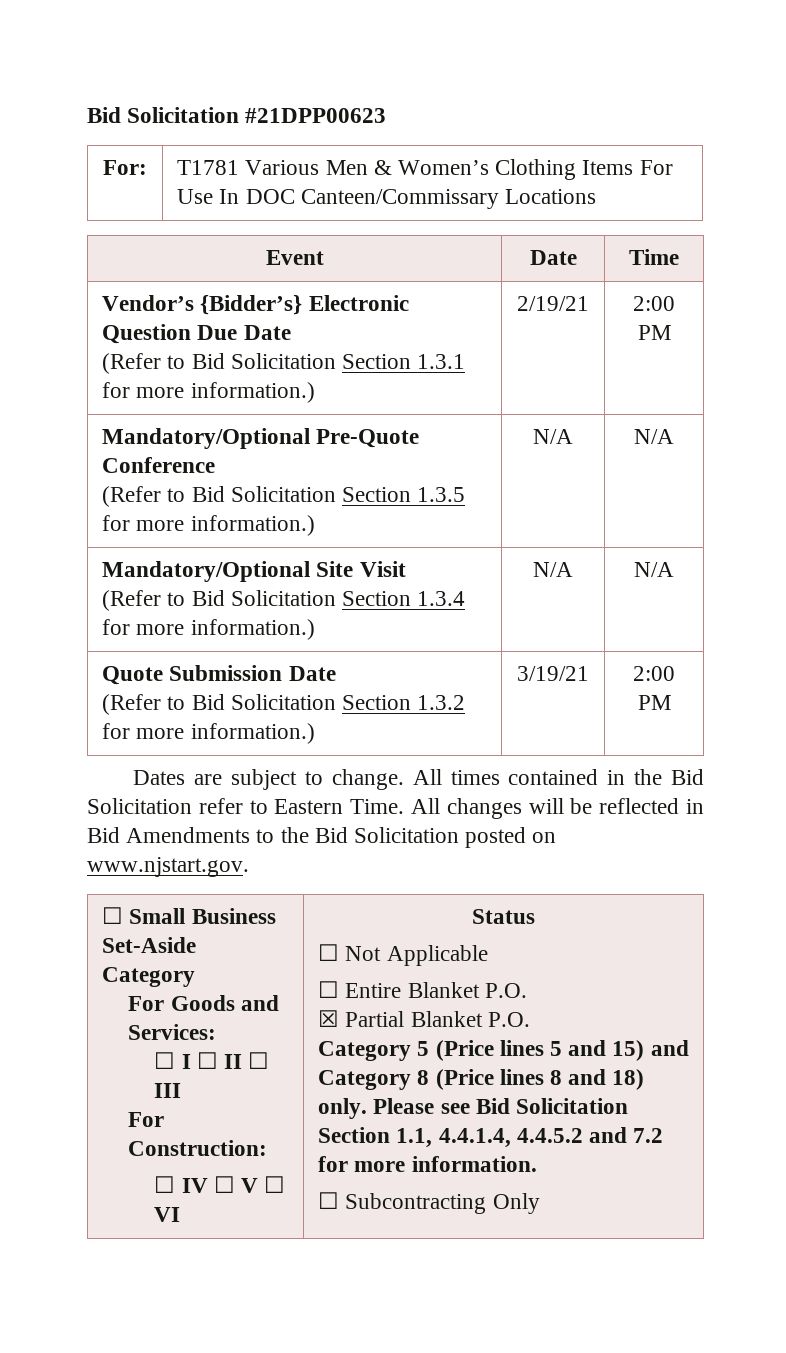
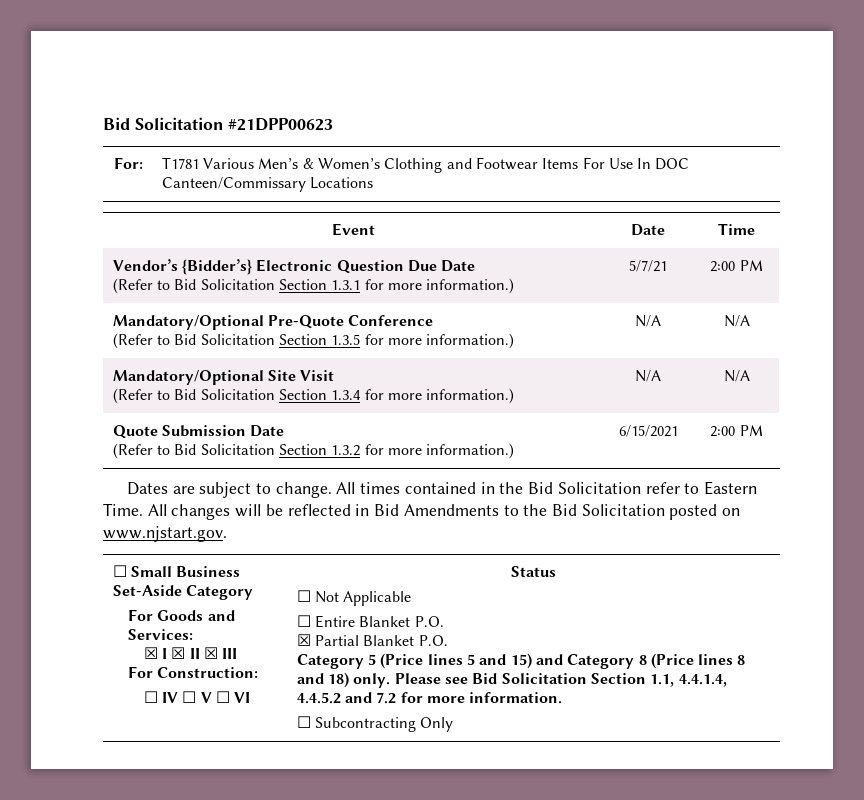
- For: | T1781 Various Men & Women’s Clothing Items For Use In DOC Canteen/Commissary Locations
+ For: | T1781 Various Men’s & Women’s Clothing and Footwear Items For Use In DOC Canteen/Commissary Locations
  Vendor’s {Bidder’s} Electronic Question Due Date
- (Refer to Bid Solicitation Section 1.3.1 for more information.) | 2/19/21 | 2:00 PM
+ (Refer to Bid Solicitation Section 1.3.1 for more information.) | 5/7/21 | 2:00 PM
  Quote Submission Date
- (Refer to Bid Solicitation Section 1.3.2 for more information.) | 3/19/21 | 2:00 PM
+ (Refer to Bid Solicitation Section 1.3.2 for more information.) | 6/15/2021 | 2:00 PM
- ☐ I ☐ II ☐ III
+ ☒ I ☒ II ☒ III

